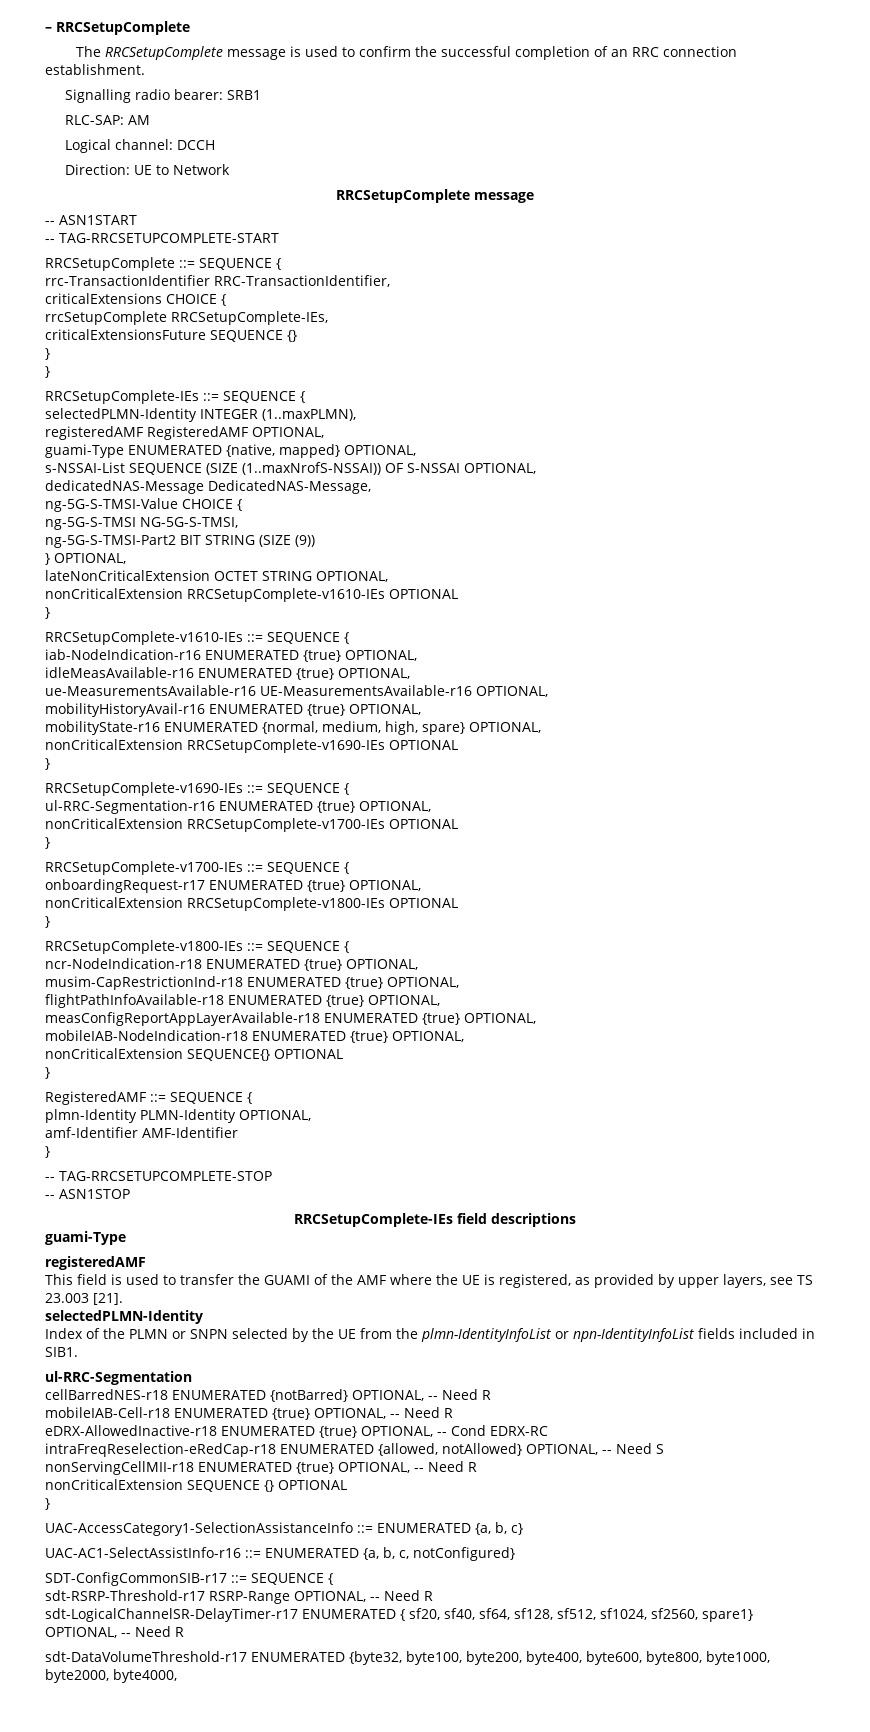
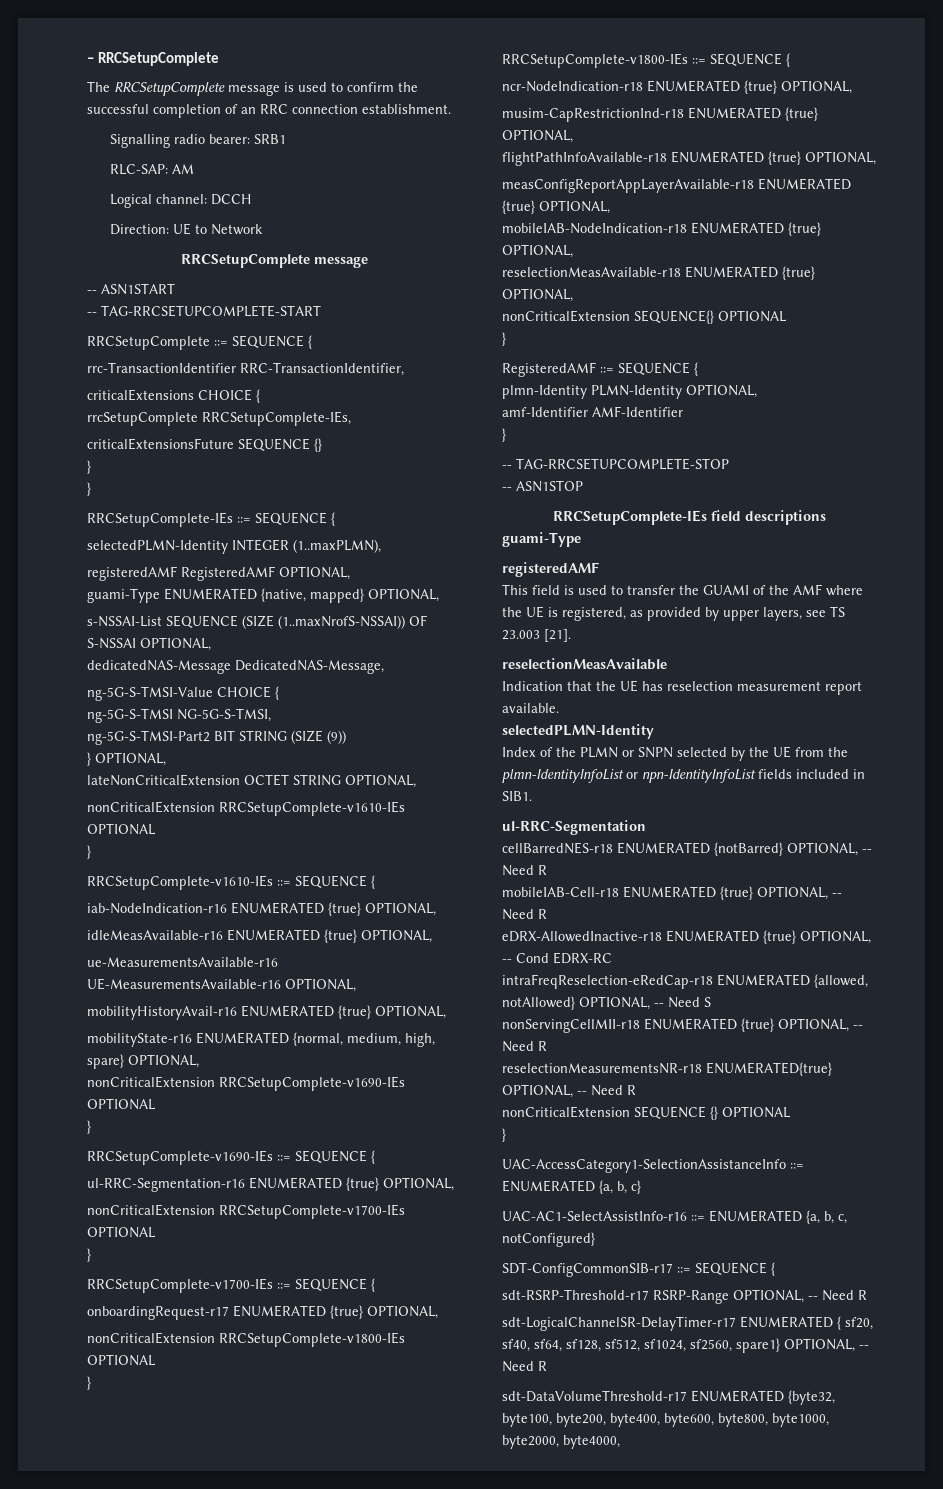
+ reselectionMeasAvailable-r18 ENUMERATED {true} OPTIONAL,
+ reselectionMeasAvailable
+ Indication that the UE has reselection measurement report available.
+ reselectionMeasurementsNR-r18 ENUMERATED{true} OPTIONAL, -- Need R

